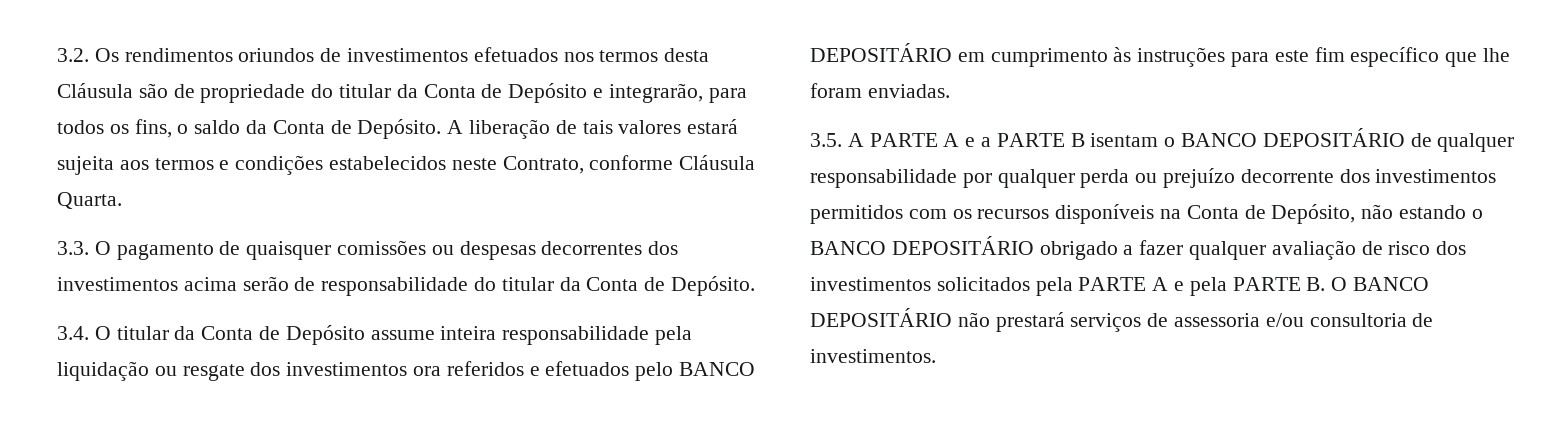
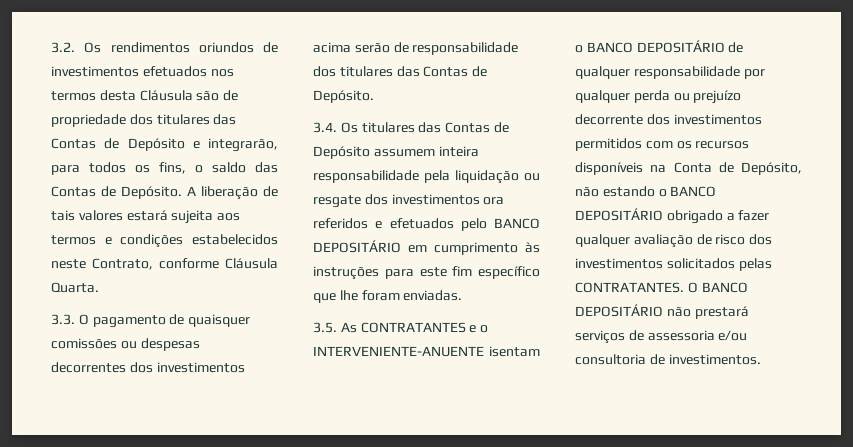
- 3.2. Os rendimentos oriundos de investimentos efetuados nos termos desta Cláusula são de propriedade do titular da Conta de Depósito e integrarão, para todos os fins, o saldo da Conta de Depósito.
+ 3.2. Os rendimentos oriundos de investimentos efetuados nos termos desta Cláusula são de propriedade dos titulares das Contas de Depósito e integrarão, para todos os fins, o saldo das Contas de Depósito.
- 3.3. O pagamento de quaisquer comissões ou despesas decorrentes dos investimentos acima serão de responsabilidade do titular da Conta de Depósito.
+ 3.3. O pagamento de quaisquer comissões ou despesas decorrentes dos investimentos acima serão de responsabilidade dos titulares das Contas de Depósito.
- 3.4. O titular da Conta de Depósito assume inteira responsabilidade pela liquidação ou resgate dos investimentos ora referidos e efetuados pelo BANCO DEPOSITÁRIO em cumprimento às instruções para este fim específico que lhe foram enviadas.
+ 3.4. Os titulares das Contas de Depósito assumem inteira responsabilidade pela liquidação ou resgate dos investimentos ora referidos e efetuados pelo BANCO DEPOSITÁRIO em cumprimento às instruções para este fim específico que lhe foram enviadas.
- 3.5. A PARTE A e a PARTE B isentam o BANCO DEPOSITÁRIO de qualquer responsabilidade por qualquer perda ou prejuízo decorrente dos investimentos permitidos com os recursos disponíveis na Conta de Depósito, não estando o BANCO DEPOSITÁRIO obrigado a fazer qualquer avaliação de risco dos investimentos solicitados pela PARTE A e pela PARTE B. O BANCO DEPOSITÁRIO não prestará serviços de assessoria e/ou consultoria de investimentos.
+ 3.5. As CONTRATANTES e o INTERVENIENTE-ANUENTE isentam o BANCO DEPOSITÁRIO de qualquer responsabilidade por qualquer perda ou prejuízo decorrente dos investimentos permitidos com os recursos disponíveis na Conta de Depósito, não estando o BANCO DEPOSITÁRIO obrigado a fazer qualquer avaliação de risco dos investimentos solicitados pelas CONTRATANTES. O BANCO DEPOSITÁRIO não prestará serviços de assessoria e/ou consultoria de investimentos.

